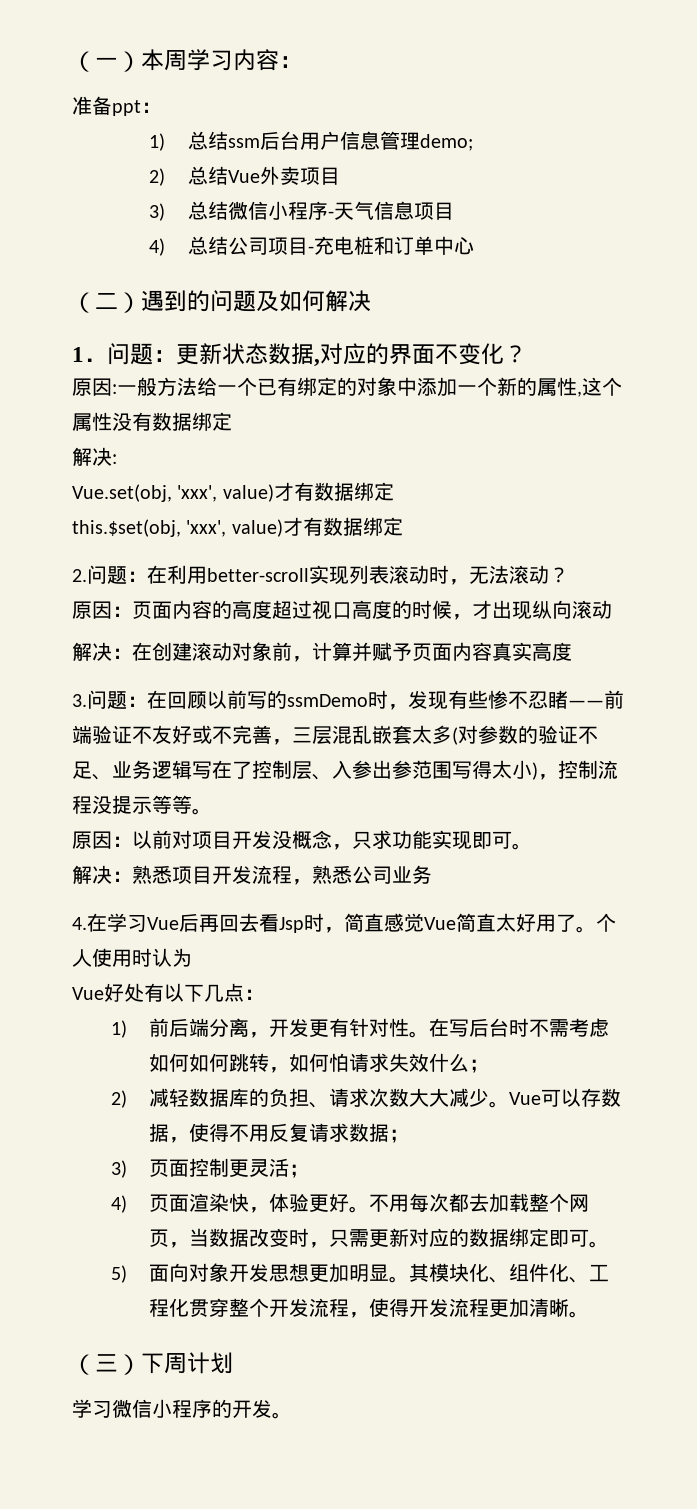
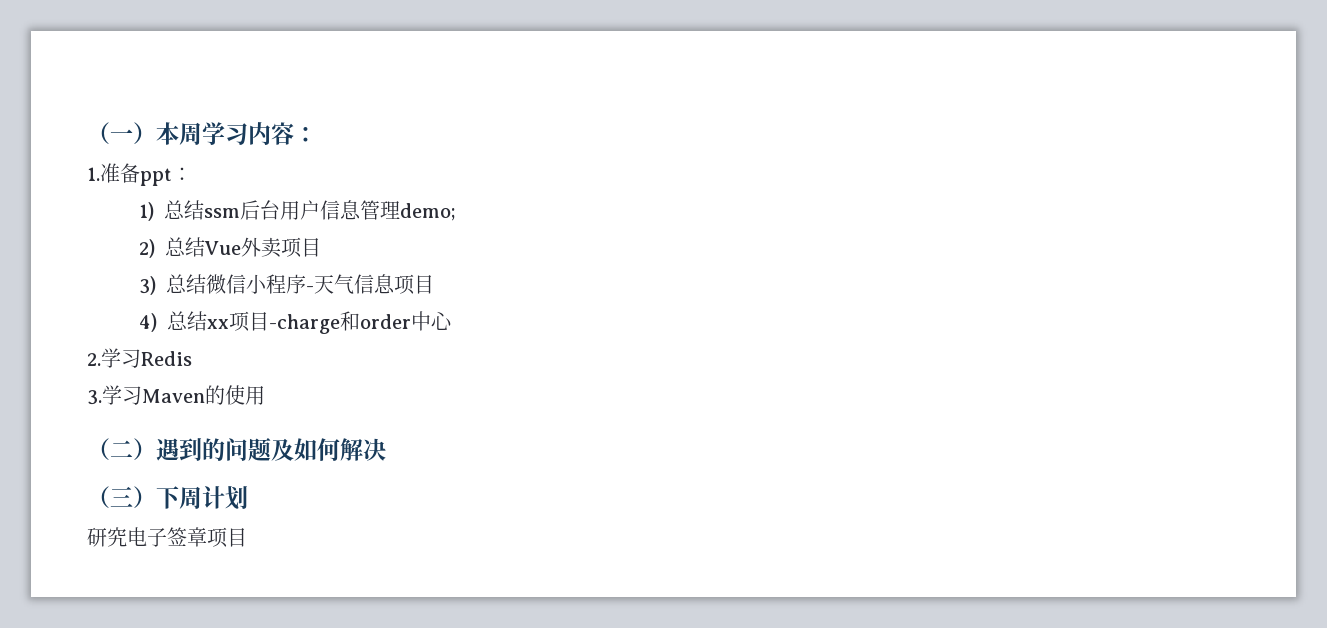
- 准备ppt：
+ 1.准备ppt：
- 4)总结公司项目-充电桩和订单中心
+ 4)总结xx项目-charge和order中心
+ 2.学习Redis
+ 3.学习Maven的使用
- 1．问题：更新状态数据,对应的界面不变化？
- 原因:一般方法给一个已有绑定的对象中添加一个新的属性,这个属性没有数据绑定
- 解决:
- Vue.set(obj, 'xxx', value)才有数据绑定
- this.$set(obj, 'xxx', value)才有数据绑定
- 2.问题：在利用better-scroll实现列表滚动时，无法滚动？
- 原因：页面内容的高度超过视口高度的时候，才出现纵向滚动
- 解决：在创建滚动对象前，计算并赋予页面内容真实高度
- 3.问题：在回顾以前写的ssmDemo时，发现有些惨不忍睹——前端验证不友好或不完善，三层混乱嵌套太多(对参数的验证不足、业务逻辑写在了控制层、入参出参范围写得太小)，控制流程没提示等等。
- 原因：以前对项目开发没概念，只求功能实现即可。
- 解决：熟悉项目开发流程，熟悉公司业务
- 4.在学习Vue后再回去看Jsp时，简直感觉Vue简直太好用了。个人使用时认为
- Vue好处有以下几点：
- 1)前后端分离，开发更有针对性。在写后台时不需考虑如何如何跳转，如何怕请求失效什么；
- 2)减轻数据库的负担、请求次数大大减少。Vue可以存数据，使得不用反复请求数据；
- 3)页面控制更灵活；
- 4)页面渲染快，体验更好。不用每次都去加载整个网页，当数据改变时，只需更新对应的数据绑定即可。
- 5)面向对象开发思想更加明显。其模块化、组件化、工程化贯穿整个开发流程，使得开发流程更加清晰。
  （三）下周计划
- 学习微信小程序的开发。
+ 研究电子签章项目

